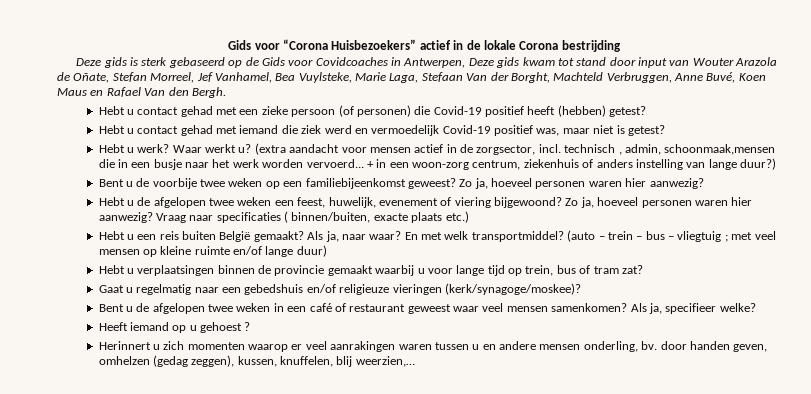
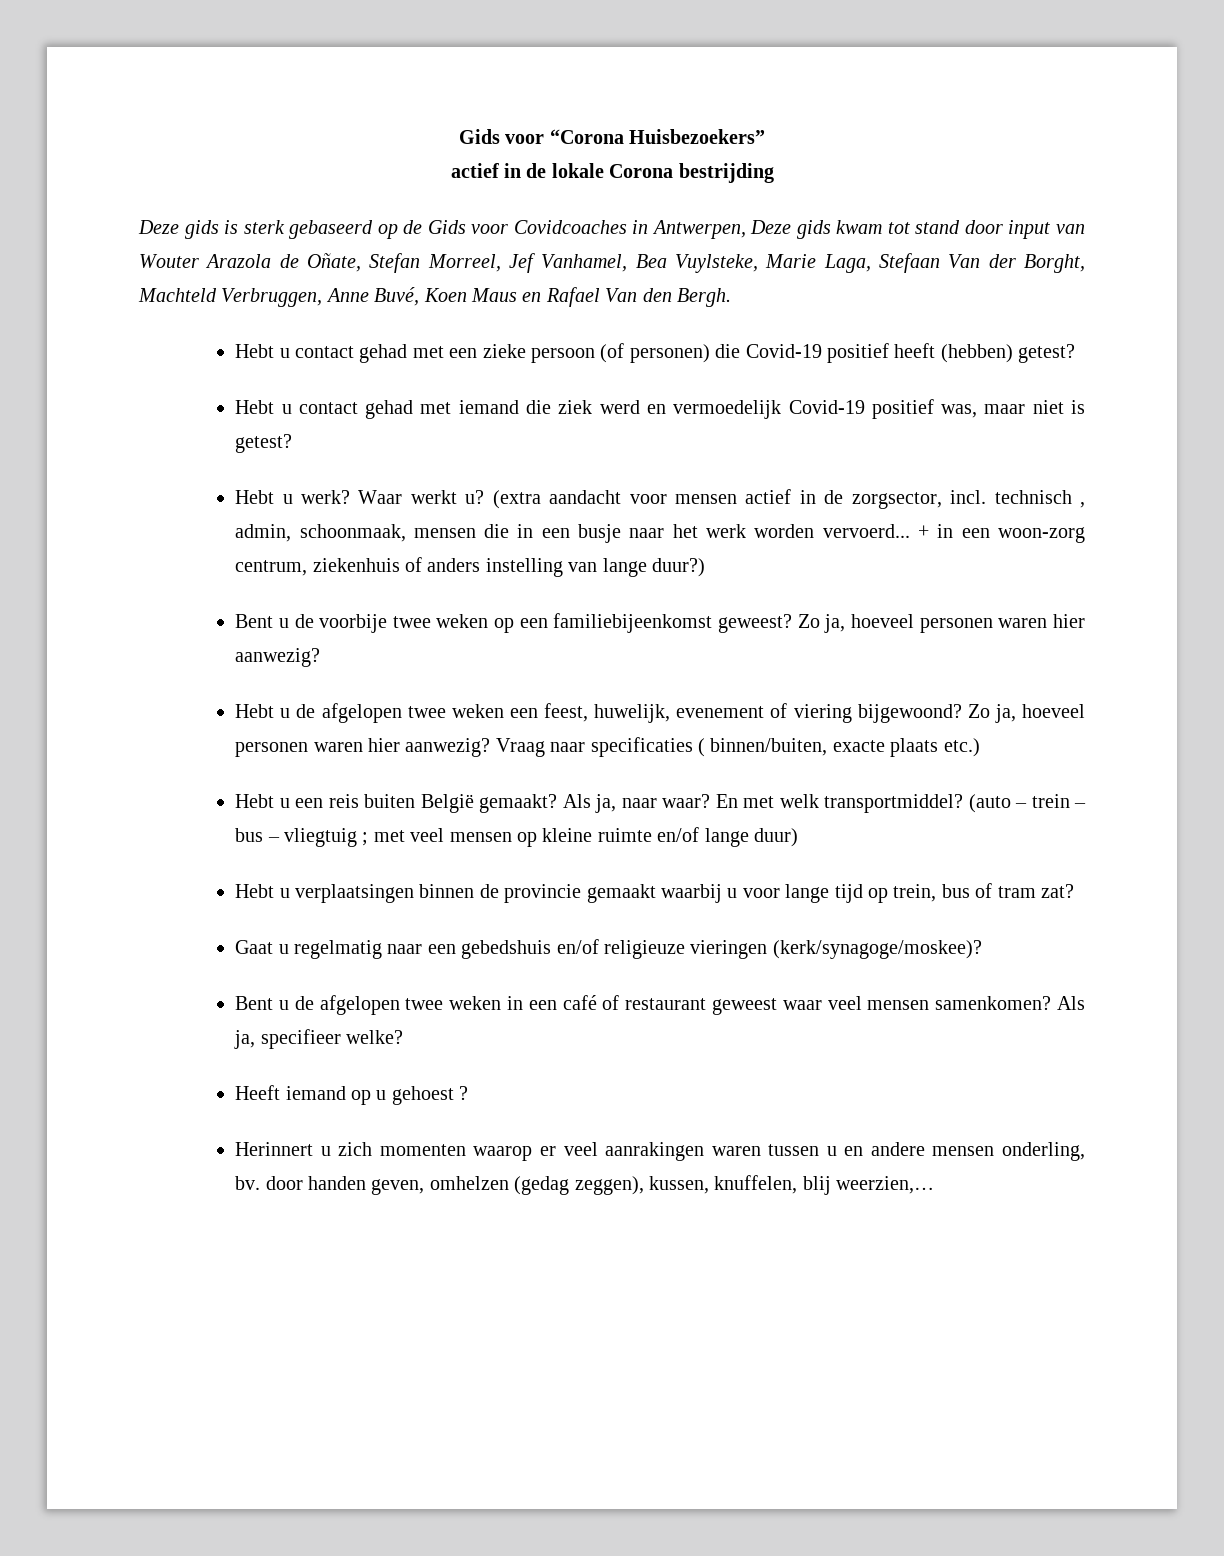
- Gids voor “Corona Huisbezoekers” actief in de lokale Corona bestrijding
+ Gids voor “Corona Huisbezoekers”
+ actief in de lokale Corona bestrijding
- (extra aandacht voor mensen actief in de zorgsector, incl. technisch , admin, schoonmaak,mensen die in een busje naar het werk worden vervoerd...
+ (extra aandacht voor mensen actief in de zorgsector, incl. technisch , admin, schoonmaak, mensen die in een busje naar het werk worden vervoerd...

